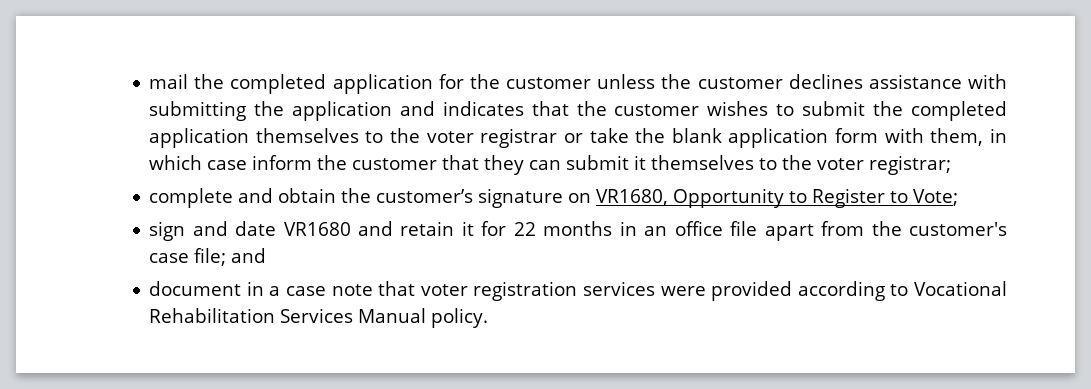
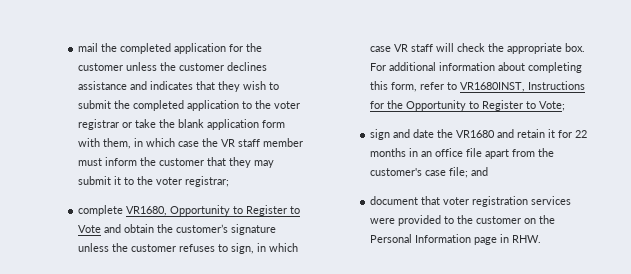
- mail the completed application for the customer unless the customer declines assistance with submitting the application and indicates that the customer wishes to submit the completed application themselves to the voter registrar or take the blank application form with them, in which case inform the customer that they can submit it themselves to the voter registrar;
+ mail the completed application for the customer unless the customer declines assistance and indicates that they wish to submit the completed application to the voter registrar or take the blank application form with them, in which case the VR staff member must inform the customer that they may submit it to the voter registrar;
- complete and obtain the customer’s signature on VR1680, Opportunity to Register to Vote;
+ complete VR1680, Opportunity to Register to Vote and obtain the customer’s signature unless the customer refuses to sign, in which case VR staff will check the appropriate box. For additional information about completing this form, refer to VR1680INST, Instructions for the Opportunity to Register to Vote;
- sign and date VR1680 and retain it for 22 months in an office file apart from the customer's case file; and
+ sign and date the VR1680 and retain it for 22 months in an office file apart from the customer's case file; and
- document in a case note that voter registration services were provided according to Vocational Rehabilitation Services Manual policy.
+ document that voter registration services were provided to the customer on the Personal Information page in RHW.

